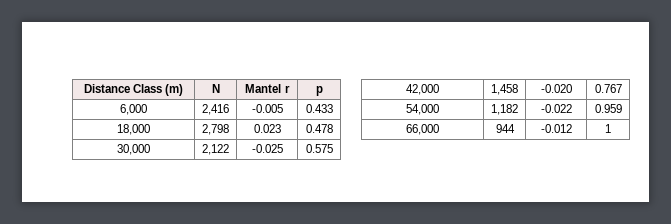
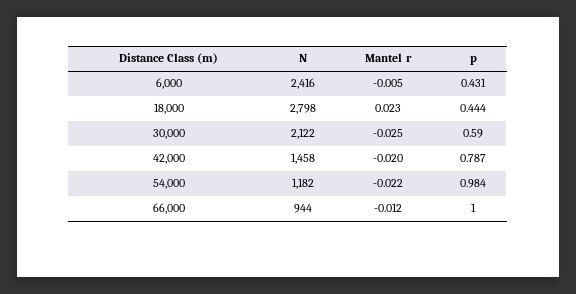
- 6,000 | 2,416 | -0.005 | 0.433
+ 6,000 | 2,416 | -0.005 | 0.431
- 18,000 | 2,798 | 0.023 | 0.478
+ 18,000 | 2,798 | 0.023 | 0.444
- 30,000 | 2,122 | -0.025 | 0.575
+ 30,000 | 2,122 | -0.025 | 0.59
- 42,000 | 1,458 | -0.020 | 0.767
+ 42,000 | 1,458 | -0.020 | 0.787
- 54,000 | 1,182 | -0.022 | 0.959
+ 54,000 | 1,182 | -0.022 | 0.984

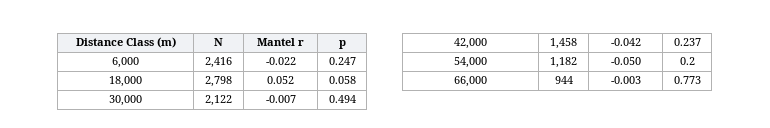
- 6,000 | 2,416 | -0.005 | 0.431
+ 6,000 | 2,416 | -0.022 | 0.247
- 18,000 | 2,798 | 0.023 | 0.444
+ 18,000 | 2,798 | 0.052 | 0.058
- 30,000 | 2,122 | -0.025 | 0.59
+ 30,000 | 2,122 | -0.007 | 0.494
- 42,000 | 1,458 | -0.020 | 0.787
+ 42,000 | 1,458 | -0.042 | 0.237
- 54,000 | 1,182 | -0.022 | 0.984
+ 54,000 | 1,182 | -0.050 | 0.2
- 66,000 | 944 | -0.012 | 1
+ 66,000 | 944 | -0.003 | 0.773

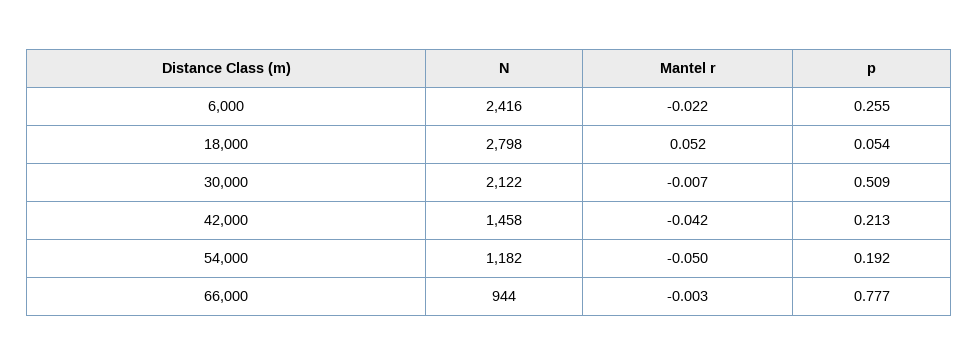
- 6,000 | 2,416 | -0.022 | 0.247
+ 6,000 | 2,416 | -0.022 | 0.255
- 18,000 | 2,798 | 0.052 | 0.058
+ 18,000 | 2,798 | 0.052 | 0.054
- 30,000 | 2,122 | -0.007 | 0.494
+ 30,000 | 2,122 | -0.007 | 0.509
- 42,000 | 1,458 | -0.042 | 0.237
+ 42,000 | 1,458 | -0.042 | 0.213
- 54,000 | 1,182 | -0.050 | 0.2
+ 54,000 | 1,182 | -0.050 | 0.192
- 66,000 | 944 | -0.003 | 0.773
+ 66,000 | 944 | -0.003 | 0.777

